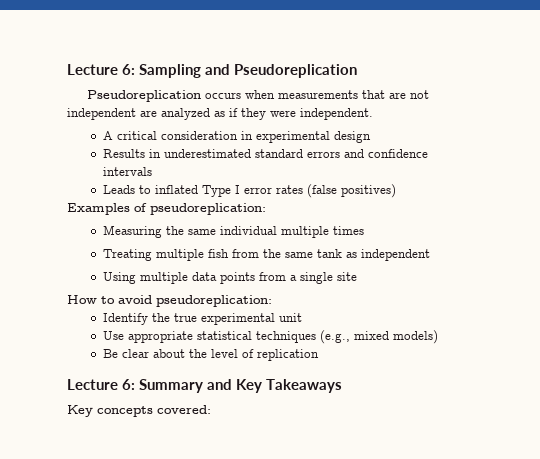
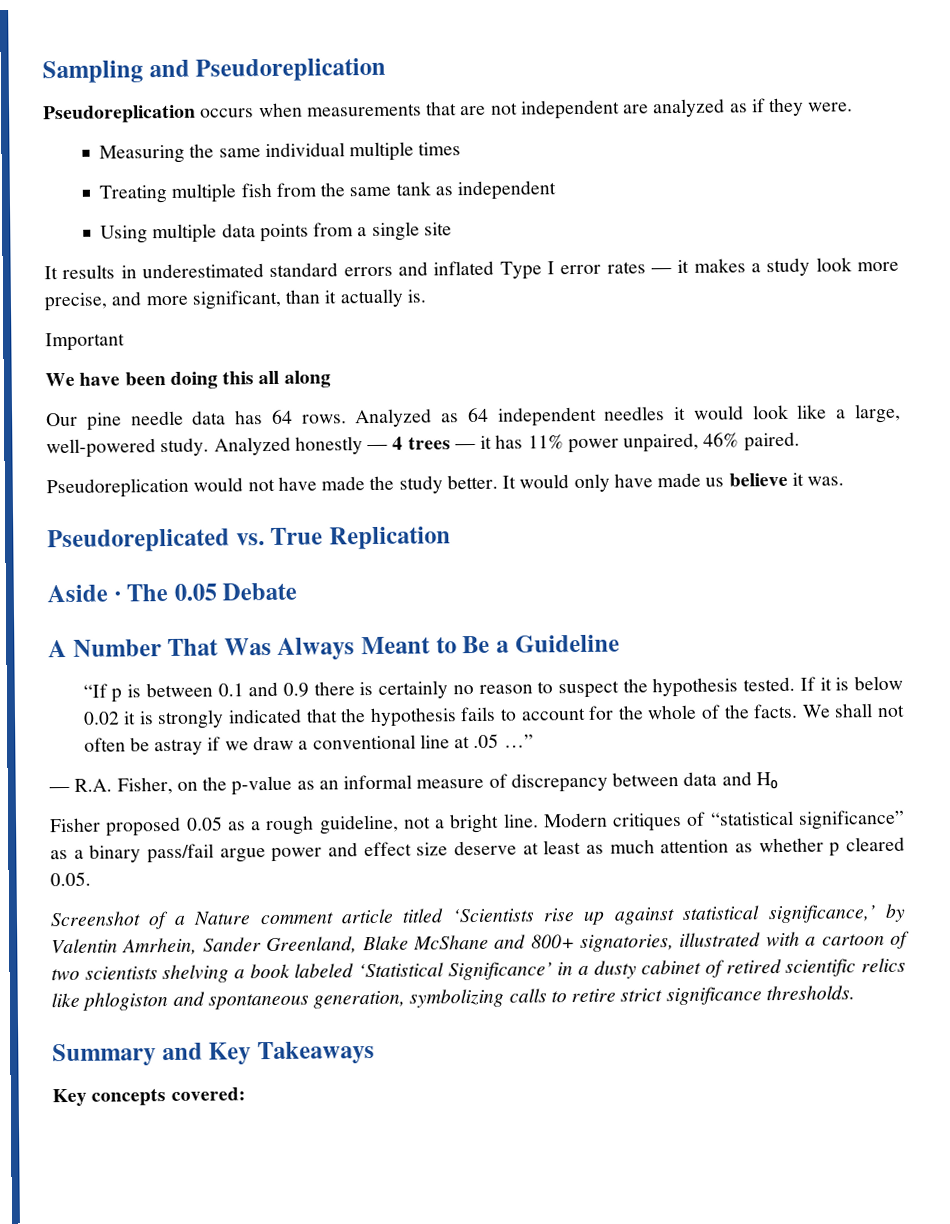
- Lecture 6: Sampling and Pseudoreplication
+ Sampling and Pseudoreplication
- Pseudoreplication occurs when measurements that are not independent are analyzed as if they were independent.
- A critical consideration in experimental design
- Results in underestimated standard errors and confidence intervals
- Leads to inflated Type I error rates (false positives)
- Examples of pseudoreplication:
+ Pseudoreplication occurs when measurements that are not independent are analyzed as if they were.
- How to avoid pseudoreplication:
- Identify the true experimental unit
- Use appropriate statistical techniques (e.g., mixed models)
- Be clear about the level of replication
- Lecture 6: Summary and Key Takeaways
+ It results in underestimated standard errors and inflated Type I error rates — it makes a study look more precise, and more significant, than it actually is.
+ Important
+ We have been doing this all along
+ Our pine needle data has 64 rows. Analyzed as 64 independent needles it would look like a large, well-powered study. Analyzed honestly — 4 trees — it has 11% power unpaired, 46% paired.
+ Pseudoreplication would not have made the study better. It would only have made us believe it was.
+ Pseudoreplicated vs. True Replication
+ Aside · The 0.05 Debate
+ A Number That Was Always Meant to Be a Guideline
+ “If p is between 0.1 and 0.9 there is certainly no reason to suspect the hypothesis tested. If it is below 0.02 it is strongly indicated that the hypothesis fails to account for the whole of the facts. We shall not often be astray if we draw a conventional line at .05 …”
+ — R.A. Fisher, on the p-value as an informal measure of discrepancy between data and H₀
+ Fisher proposed 0.05 as a rough guideline, not a bright line. Modern critiques of “statistical significance” as a binary pass/fail argue power and effect size deserve at least as much attention as whether p cleared 0.05.
+ Screenshot of a Nature comment article titled ‘Scientists rise up against statistical significance,’ by Valentin Amrhein, Sander Greenland, Blake McShane and 800+ signatories, illustrated with a cartoon of two scientists shelving a book labeled ‘Statistical Significance’ in a dusty cabinet of retired scientific relics like phlogiston and spontaneous generation, symbolizing calls to retire strict significance thresholds.
+ Summary and Key Takeaways

